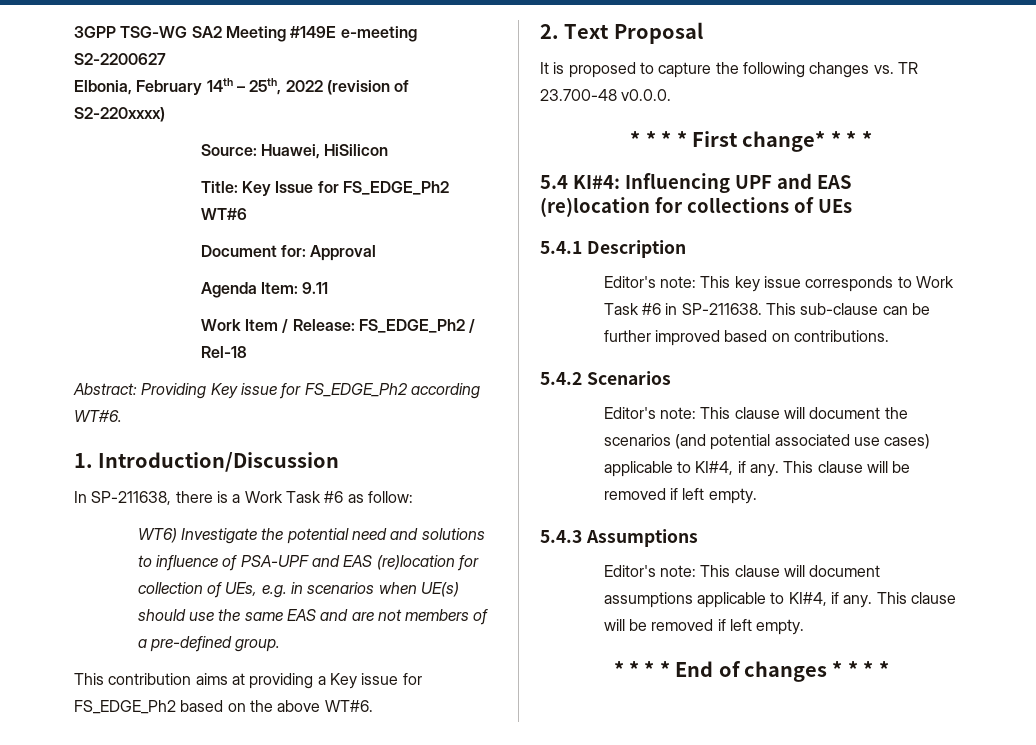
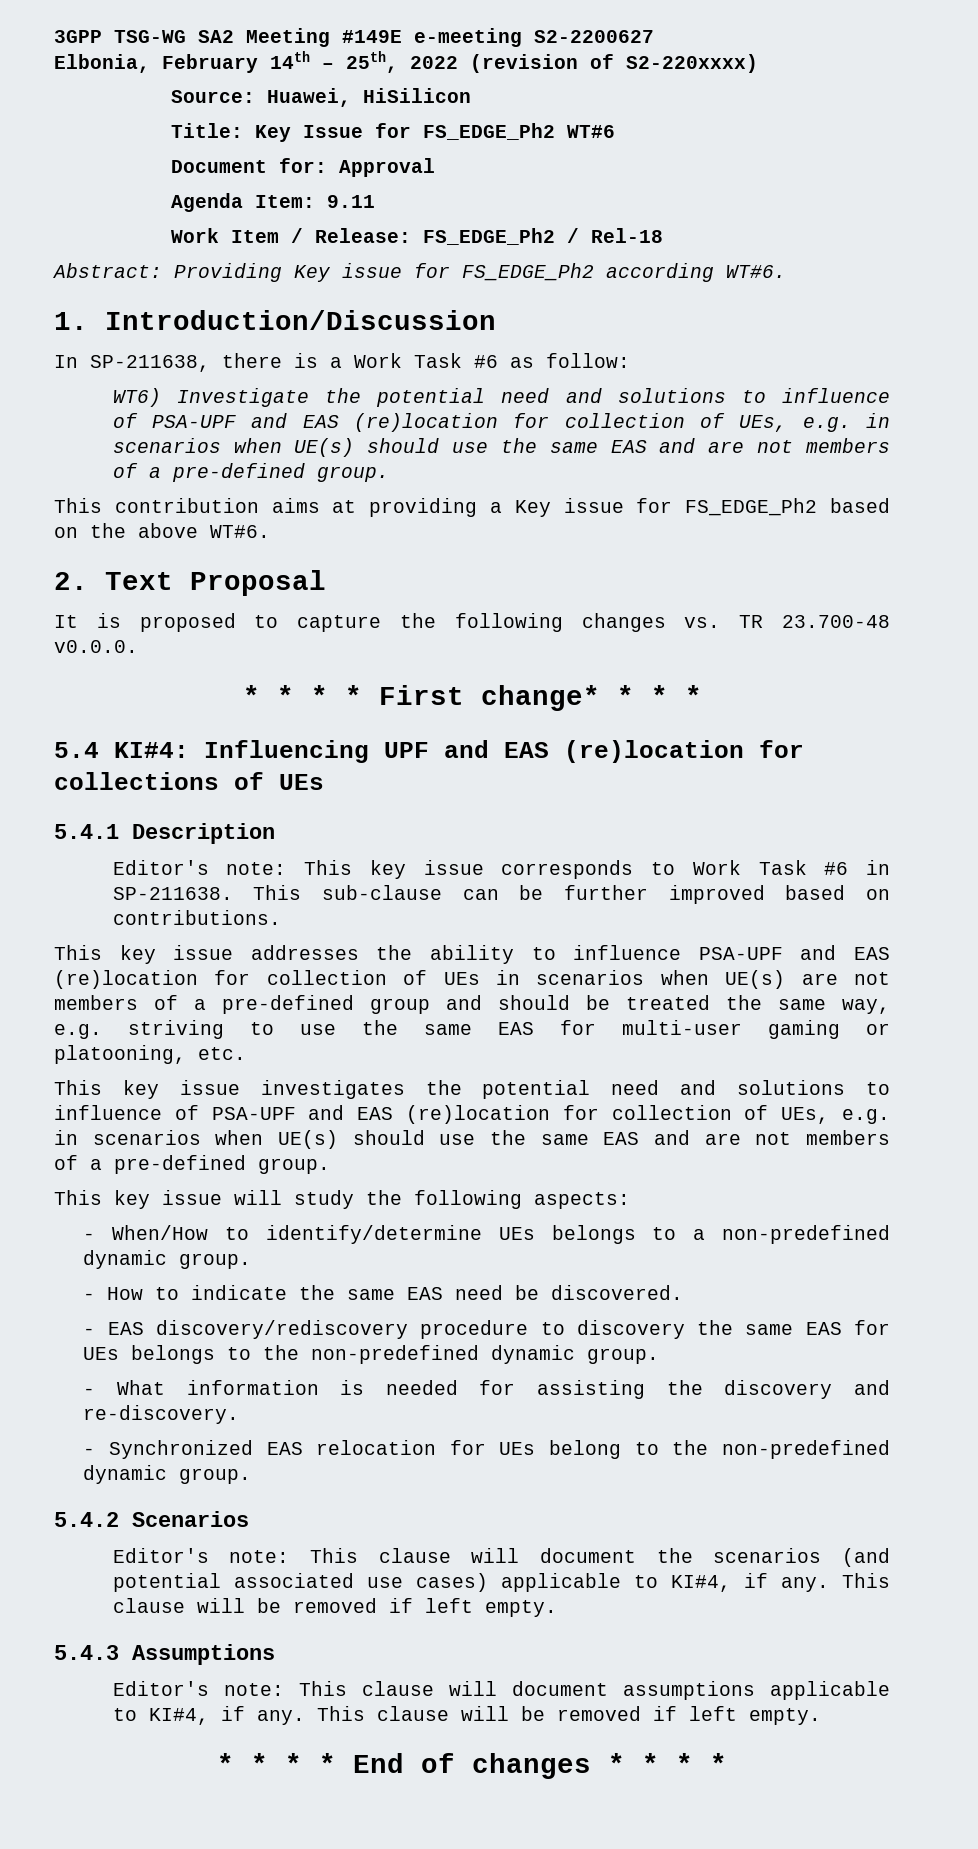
+ This key issue addresses the ability to influence PSA-UPF and EAS (re)location for collection of UEs in scenarios when UE(s) are not members of a pre-defined group and should be treated the same way, e.g. striving to use the same EAS for multi-user gaming or platooning, etc.
+ This key issue investigates the potential need and solutions to influence of PSA-UPF and EAS (re)location for collection of UEs, e.g. in scenarios when UE(s) should use the same EAS and are not members of a pre-defined group.
+ This key issue will study the following aspects:
+ - When/How to identify/determine UEs belongs to a non-predefined dynamic group.
+ - How to indicate the same EAS need be discovered.
+ - EAS discovery/rediscovery procedure to discovery the same EAS for UEs belongs to the non-predefined dynamic group.
+ - What information is needed for assisting the discovery and re-discovery.
+ - Synchronized EAS relocation for UEs belong to the non-predefined dynamic group.

